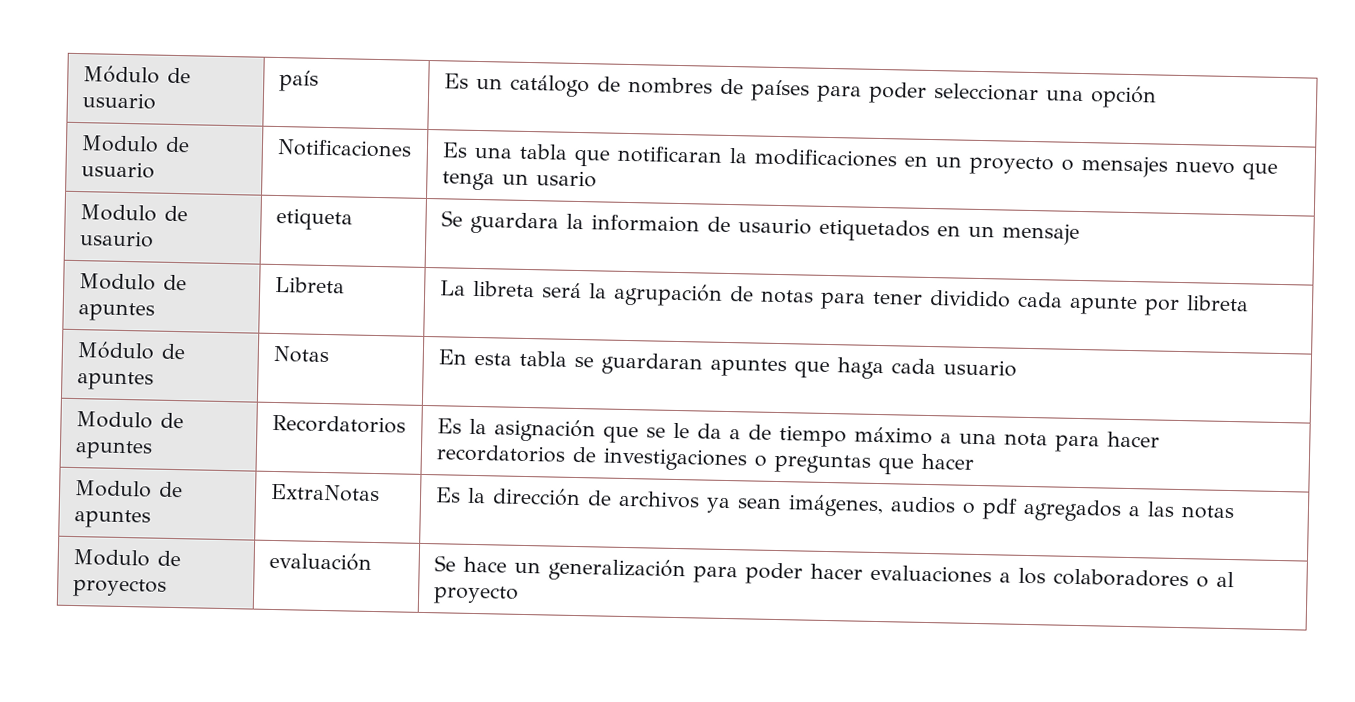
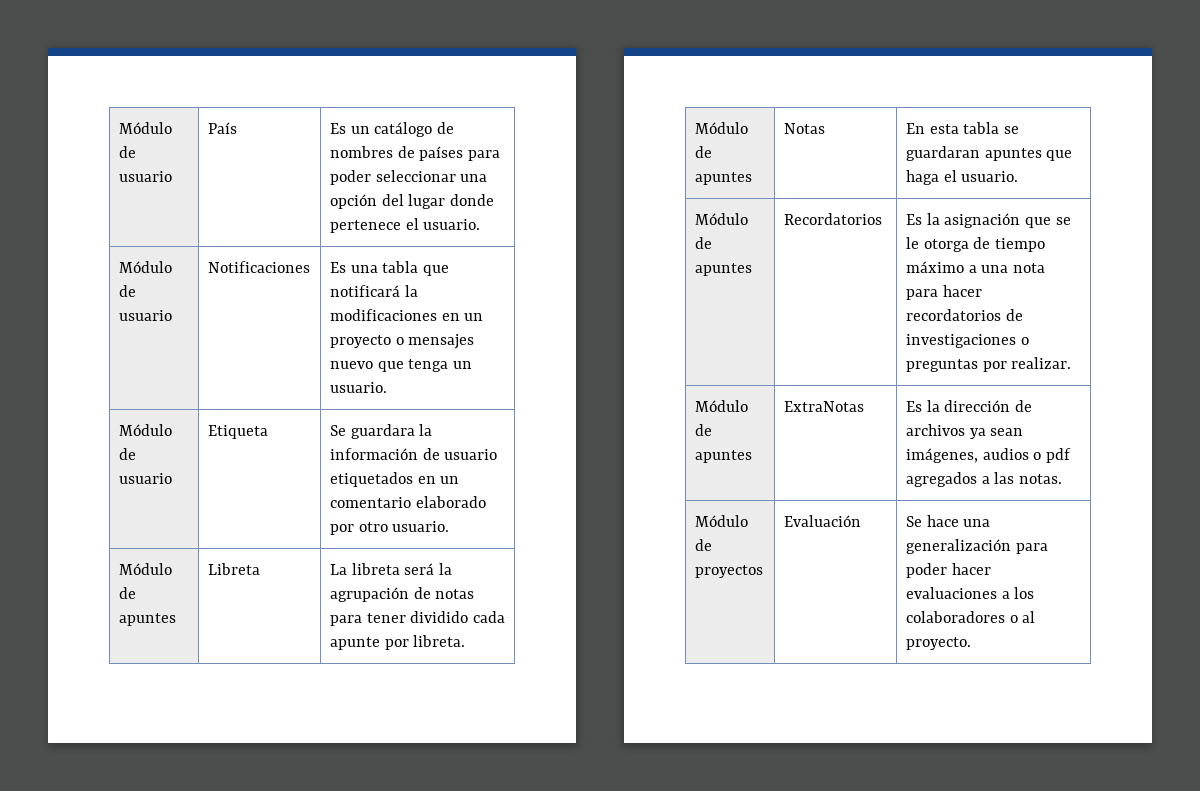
- Módulo de usuario | país | Es un catálogo de nombres de países para poder seleccionar una opción
- Modulo de usuario | Notificaciones | Es una tabla que notificaran la modificaciones en un proyecto o mensajes nuevo que tenga un usario
- Modulo de usaurio | etiqueta | Se guardara la informaion de usaurio etiquetados en un mensaje
- Modulo de apuntes | Libreta | La libreta será la agrupación de notas para tener dividido cada apunte por libreta
+ Módulo de usuario | País | Es un catálogo de nombres de países para poder seleccionar una opción del lugar donde pertenece el usuario.
+ Módulo de usuario | Notificaciones | Es una tabla que notificará la modificaciones en un proyecto o mensajes nuevo que tenga un usuario.
+ Módulo de usuario | Etiqueta | Se guardara la información de usuario etiquetados en un comentario elaborado por otro usuario.
+ Módulo de apuntes | Libreta | La libreta será la agrupación de notas para tener dividido cada apunte por libreta.
- Módulo de apuntes | Notas | En esta tabla se guardaran apuntes que haga cada usuario
- Modulo de apuntes | Recordatorios | Es la asignación que se le da a de tiempo máximo a una nota para hacer recordatorios de investigaciones o preguntas que hacer
- Modulo de apuntes | ExtraNotas | Es la dirección de archivos ya sean imágenes, audios o pdf agregados a las notas
- Modulo de proyectos | evaluación | Se hace un generalización para poder hacer evaluaciones a los colaboradores o al proyecto
+ Módulo de apuntes | Notas | En esta tabla se guardaran apuntes que haga el usuario.
+ Módulo de apuntes | Recordatorios | Es la asignación que se le otorga de tiempo máximo a una nota para hacer recordatorios de investigaciones o preguntas por realizar.
+ Módulo de apuntes | ExtraNotas | Es la dirección de archivos ya sean imágenes, audios o pdf agregados a las notas.
+ Módulo de proyectos | Evaluación | Se hace una generalización para poder hacer evaluaciones a los colaboradores o al proyecto.

